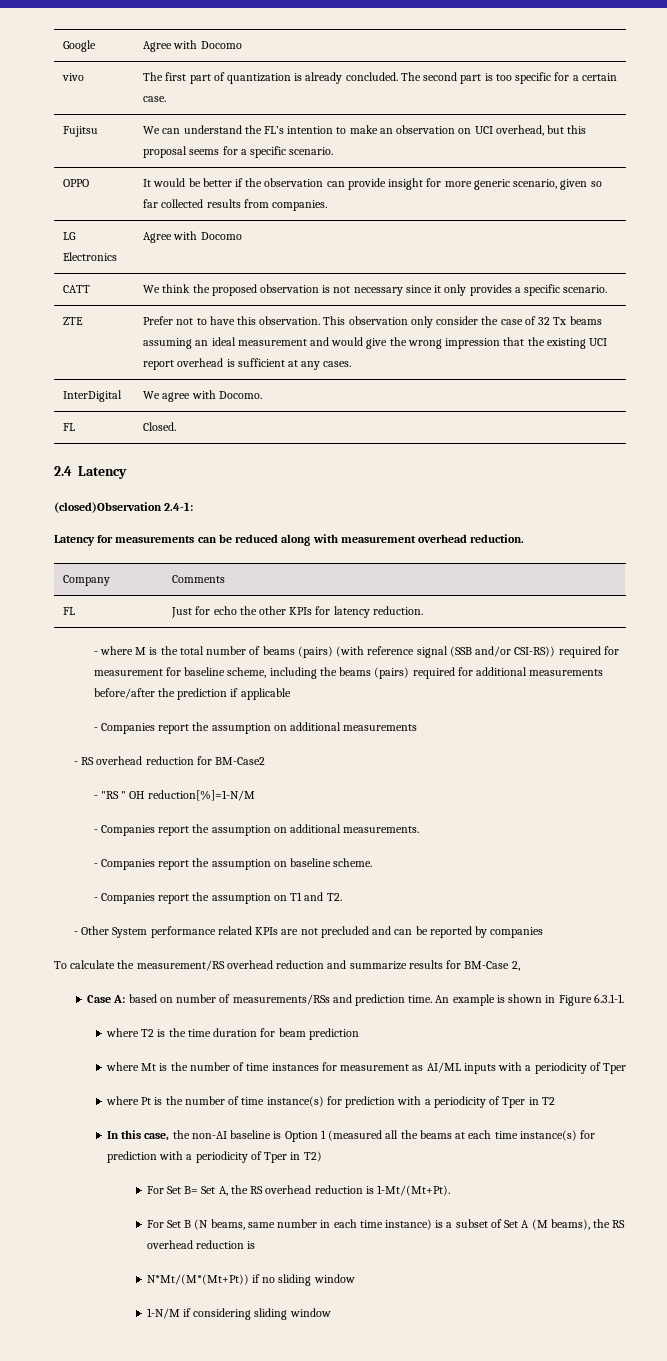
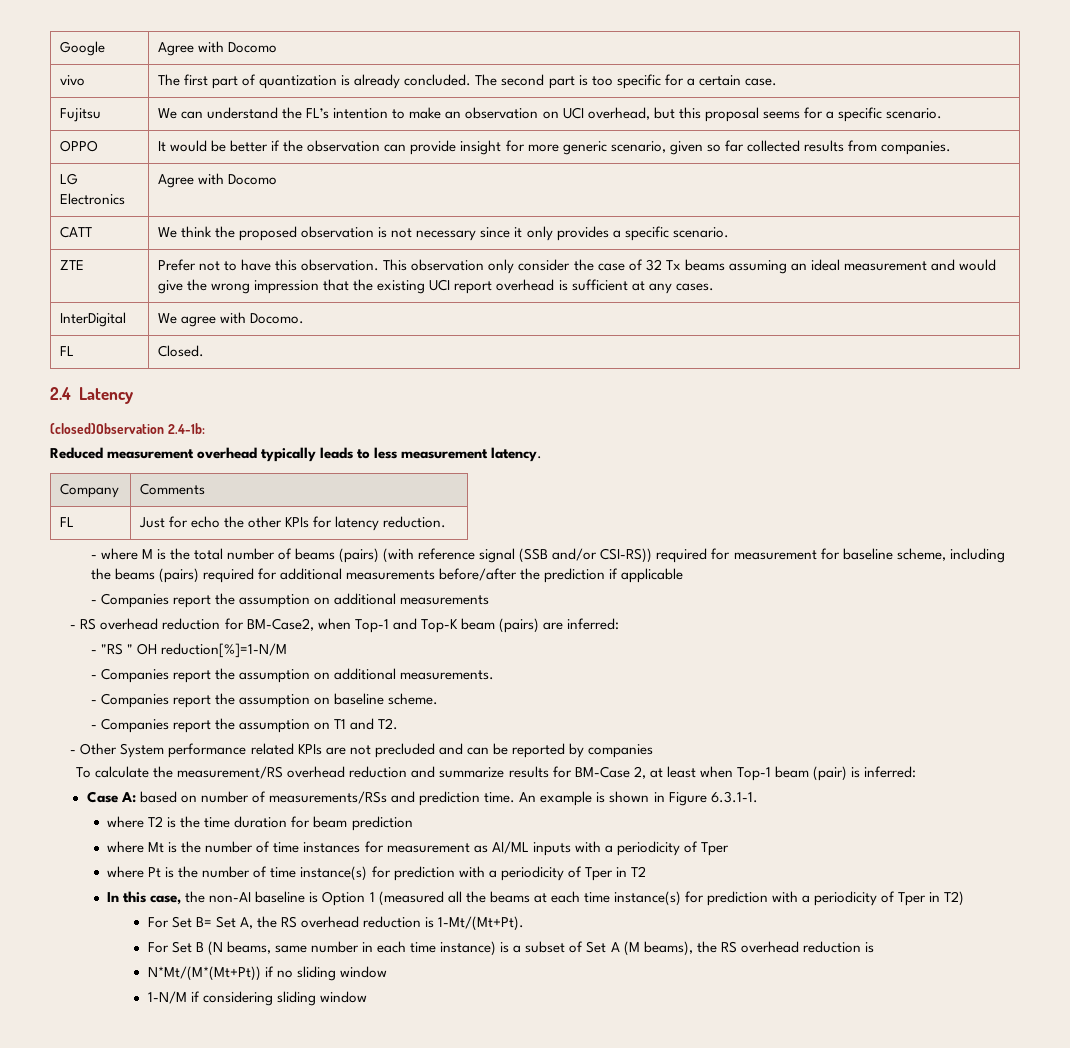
- (closed)Observation 2.4-1:
- Latency for measurements can be reduced along with measurement overhead reduction.
+ (closed)Observation 2.4-1b:
+ Reduced measurement overhead typically leads to less measurement latency.
- - RS overhead reduction for BM-Case2
+ - RS overhead reduction for BM-Case2, when Top-1 and Top-K beam (pairs) are inferred:
- To calculate the measurement/RS overhead reduction and summarize results for BM-Case 2,
+ To calculate the measurement/RS overhead reduction and summarize results for BM-Case 2, at least when Top-1 beam (pair) is inferred:

